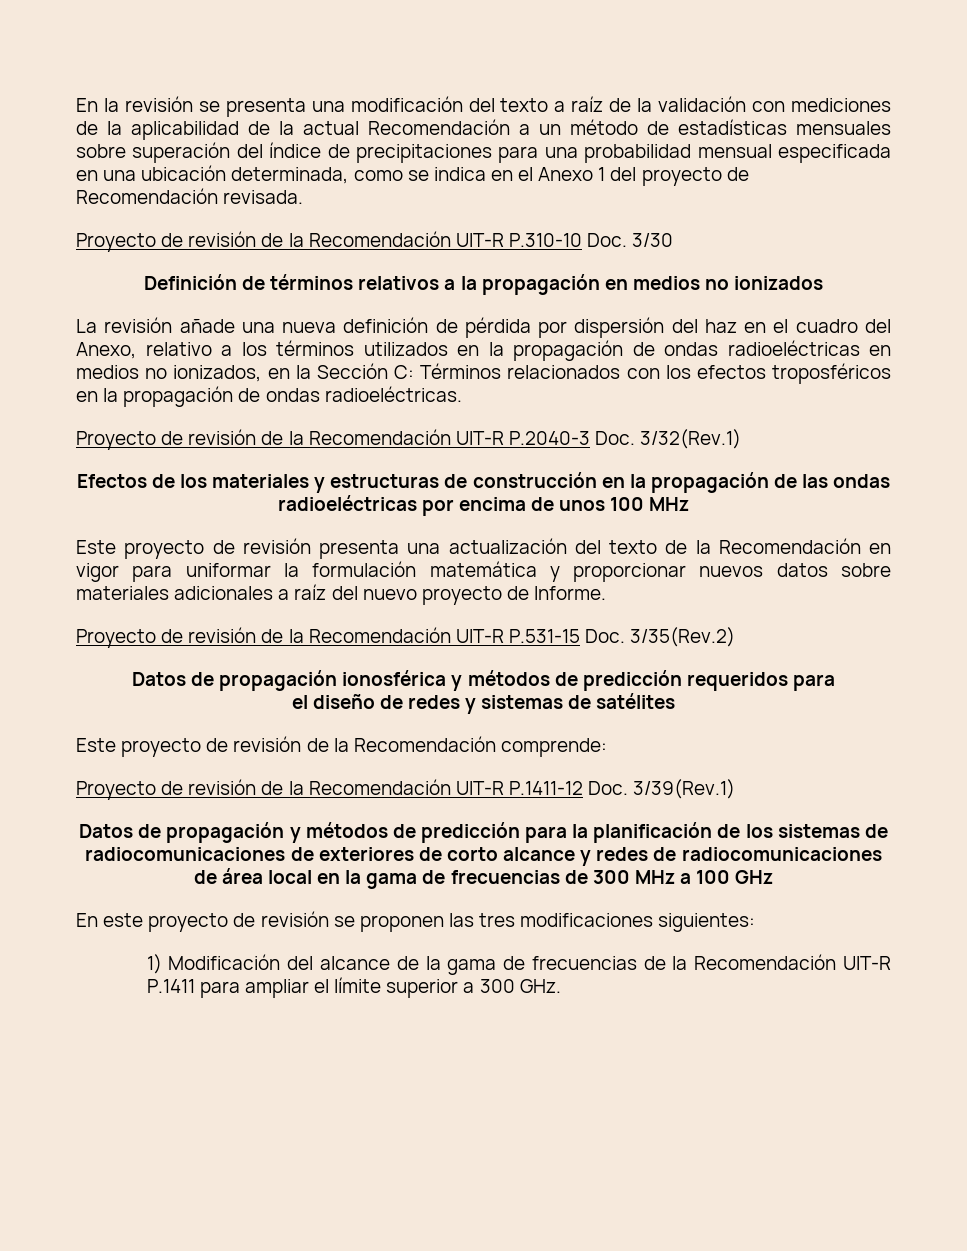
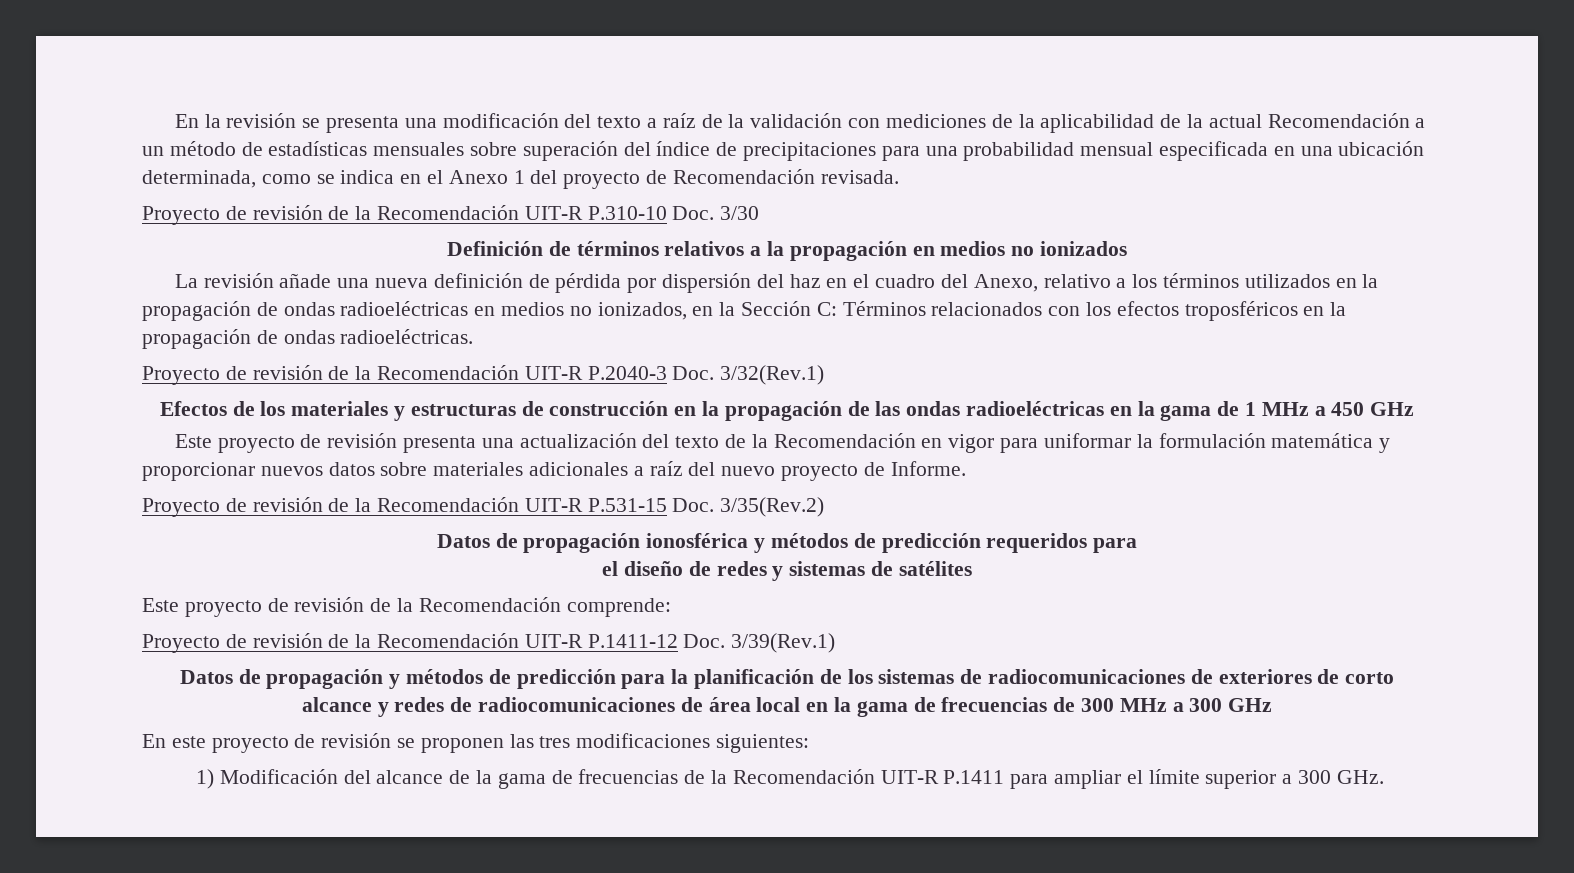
- Efectos de los materiales y estructuras de construcción en la propagación de las ondas radioeléctricas por encima de unos 100 MHz
+ Efectos de los materiales y estructuras de construcción en la propagación de las ondas radioeléctricas en la gama de 1 MHz a 450 GHz
- Datos de propagación y métodos de predicción para la planificación de los sistemas de radiocomunicaciones de exteriores de corto alcance y redes de radiocomunicaciones de área local en la gama de frecuencias de 300 MHz a 100 GHz
+ Datos de propagación y métodos de predicción para la planificación de los sistemas de radiocomunicaciones de exteriores de corto alcance y redes de radiocomunicaciones de área local en la gama de frecuencias de 300 MHz a 300 GHz

